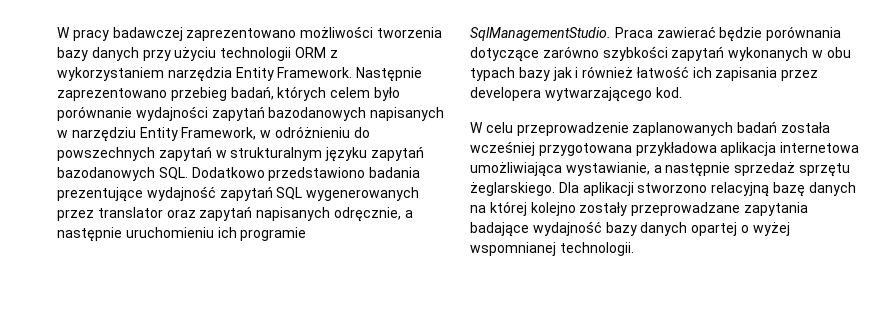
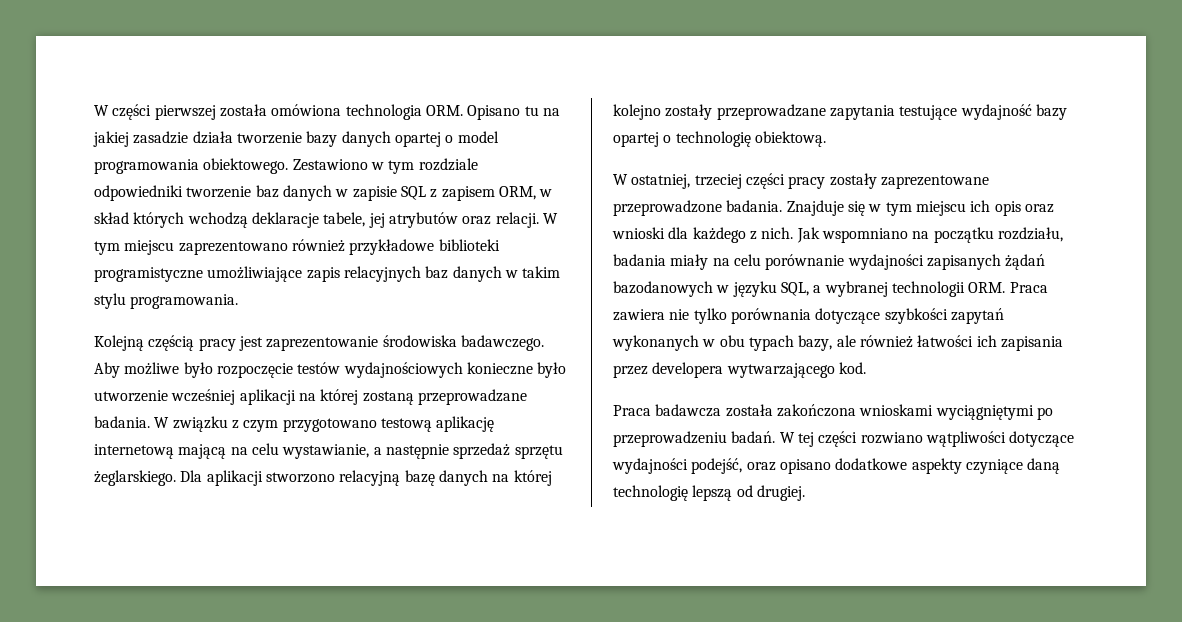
- W pracy badawczej zaprezentowano możliwości tworzenia bazy danych przy użyciu technologii ORM z wykorzystaniem narzędzia Entity Framework. Następnie zaprezentowano przebieg badań, których celem było porównanie wydajności zapytań bazodanowych napisanych w narzędziu Entity Framework, w odróżnieniu do powszechnych zapytań w strukturalnym języku zapytań bazodanowych SQL. Dodatkowo przedstawiono badania prezentujące wydajność zapytań SQL wygenerowanych przez translator oraz zapytań napisanych odręcznie, a następnie uruchomieniu ich programie SqlManagementStudio. Praca zawierać będzie porównania dotyczące zarówno szybkości zapytań wykonanych w obu typach bazy jak i również łatwość ich zapisania przez developera wytwarzającego kod.
- W celu przeprowadzenie zaplanowanych badań została wcześniej przygotowana przykładowa aplikacja internetowa umożliwiająca wystawianie, a następnie sprzedaż sprzętu żeglarskiego.
+ W części pierwszej została omówiona technologia ORM. Opisano tu na jakiej zasadzie działa tworzenie bazy danych opartej o model programowania obiektowego. Zestawiono w tym rozdziale odpowiedniki tworzenie baz danych w zapisie SQL z zapisem ORM, w skład których wchodzą deklaracje tabele, jej atrybutów oraz relacji. W tym miejscu zaprezentowano również przykładowe biblioteki programistyczne umożliwiające zapis relacyjnych baz danych w takim stylu programowania.
+ Kolejną częścią pracy jest zaprezentowanie środowiska badawczego. Aby możliwe było rozpoczęcie testów wydajnościowych konieczne było utworzenie wcześniej aplikacji na której zostaną przeprowadzane badania. W związku z czym przygotowano testową aplikację internetową mającą na celu wystawianie, a następnie sprzedaż sprzętu żeglarskiego.
- Dla aplikacji stworzono relacyjną bazę danych na której kolejno zostały przeprowadzane zapytania badające wydajność bazy danych opartej o wyżej wspomnianej technologii.
+ Dla aplikacji stworzono relacyjną bazę danych na której kolejno zostały przeprowadzane zapytania testujące wydajność bazy opartej o technologię obiektową.
+ W ostatniej, trzeciej części pracy zostały zaprezentowane przeprowadzone badania. Znajduje się w tym miejscu ich opis oraz wnioski dla każdego z nich. Jak wspomniano na początku rozdziału, badania miały na celu porównanie wydajności zapisanych żądań bazodanowych w języku SQL, a wybranej technologii ORM. Praca zawiera nie tylko porównania dotyczące szybkości zapytań wykonanych w obu typach bazy, ale również łatwości ich zapisania przez developera wytwarzającego kod.
+ Praca badawcza została zakończona wnioskami wyciągniętymi po przeprowadzeniu badań. W tej części rozwiano wątpliwości dotyczące wydajności podejść, oraz opisano dodatkowe aspekty czyniące daną technologię lepszą od drugiej.

